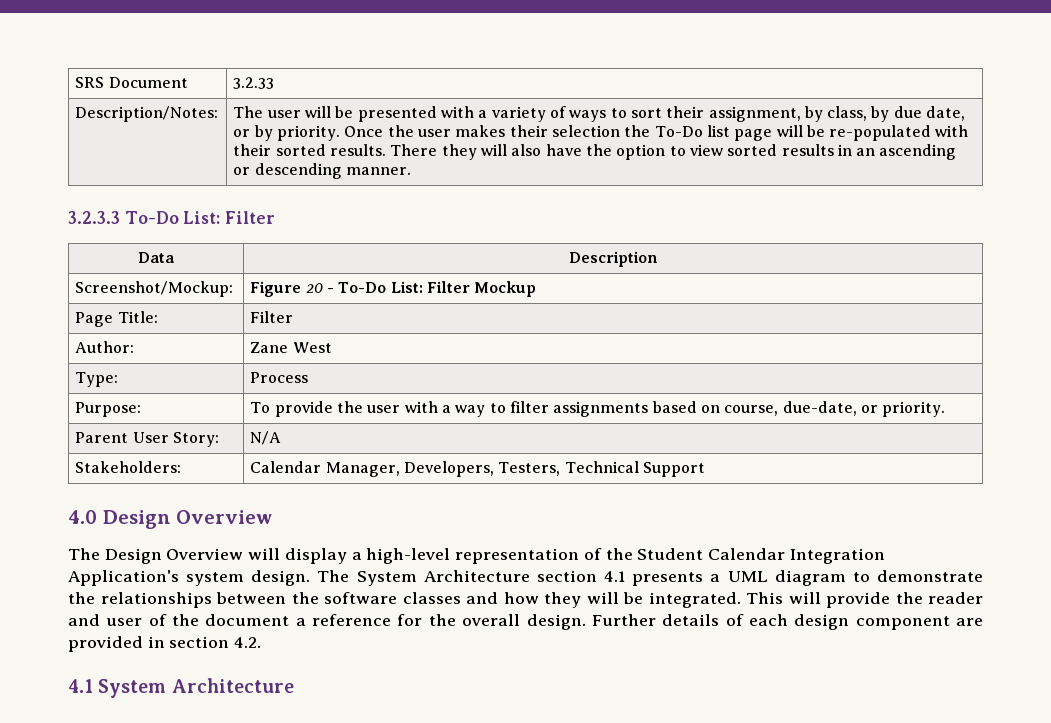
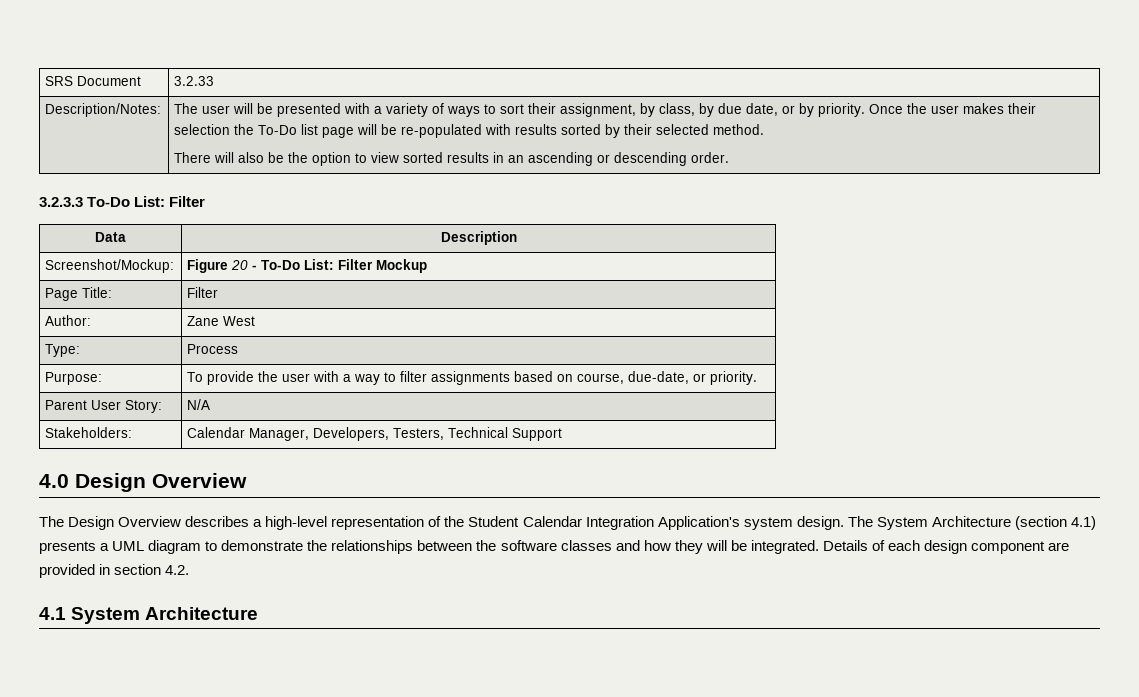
- Once the user makes their selection the To-Do list page will be re-populated with their sorted results. There they will also have the option to view sorted results in an ascending or descending manner.
+ Once the user makes their selection the To-Do list page will be re-populated with results sorted by their selected method.
+ There will also be the option to view sorted results in an ascending or descending order.
- The Design Overview will display a high-level representation of the Student Calendar Integration Application's system design.
+ The Design Overview describes a high-level representation of the Student Calendar Integration Application's system design.
- The System Architecture section 4.1 presents a UML diagram to demonstrate the relationships between the software classes and how they will be integrated.
+ The System Architecture (section 4.1) presents a UML diagram to demonstrate the relationships between the software classes and how they will be integrated.
- This will provide the reader and user of the document a reference for the overall design. Further details of each design component are provided in section 4.2.
+ Details of each design component are provided in section 4.2.

